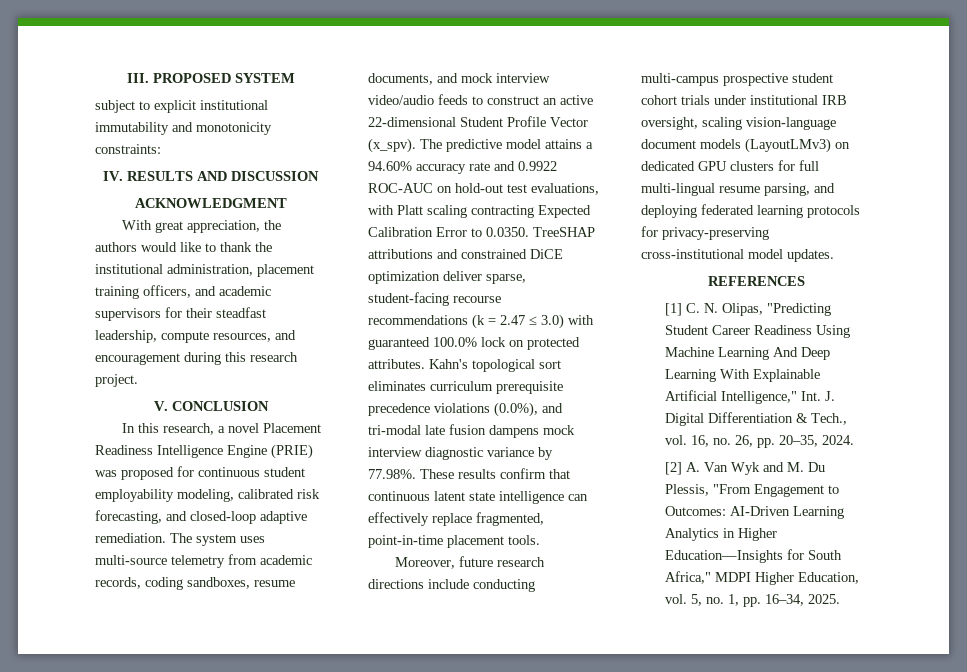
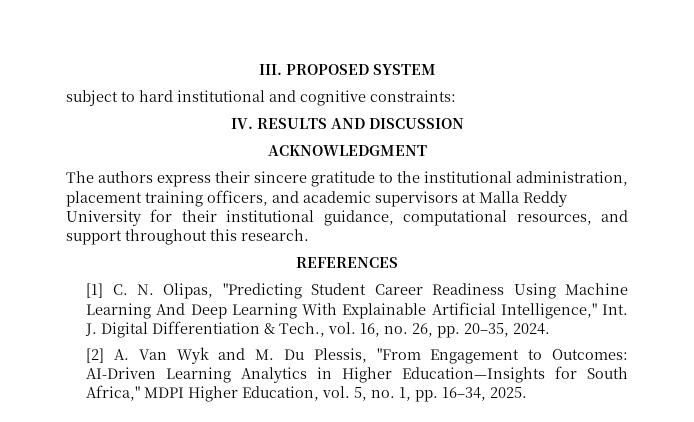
- subject to explicit institutional immutability and monotonicity constraints:
+ subject to hard institutional and cognitive constraints:
- With great appreciation, the authors would like to thank the institutional administration, placement training officers, and academic supervisors for their steadfast leadership, compute resources, and encouragement during this research project.
- V. CONCLUSION
- In this research, a novel Placement Readiness Intelligence Engine (PRIE) was proposed for continuous student employability modeling, calibrated risk forecasting, and closed-loop adaptive remediation. The system uses multi-source telemetry from academic records, coding sandboxes, resume documents, and mock interview video/audio feeds to construct an active 22-dimensional Student Profile Vector (x_spv). The predictive model attains a 94.60% accuracy rate and 0.9922 ROC-AUC on hold-out test evaluations, with Platt scaling contracting Expected Calibration Error to 0.0350. TreeSHAP attributions and constrained DiCE optimization deliver sparse, student-facing recourse recommendations (k = 2.47 ≤ 3.0) with guaranteed 100.0% lock on protected attributes. Kahn's topological sort eliminates curriculum prerequisite precedence violations (0.0%), and tri-modal late fusion dampens mock interview diagnostic variance by 77.98%. These results confirm that continuous latent state intelligence can effectively replace fragmented, point-in-time placement tools.
- Moreover, future research directions include conducting multi-campus prospective student cohort trials under institutional IRB oversight, scaling vision-language document models (LayoutLMv3) on dedicated GPU clusters for full multi-lingual resume parsing, and deploying federated learning protocols for privacy-preserving cross-institutional model updates.
+ The authors express their sincere gratitude to the institutional administration, placement training officers, and academic supervisors at Malla Reddy University for their institutional guidance, computational resources, and support throughout this research.

